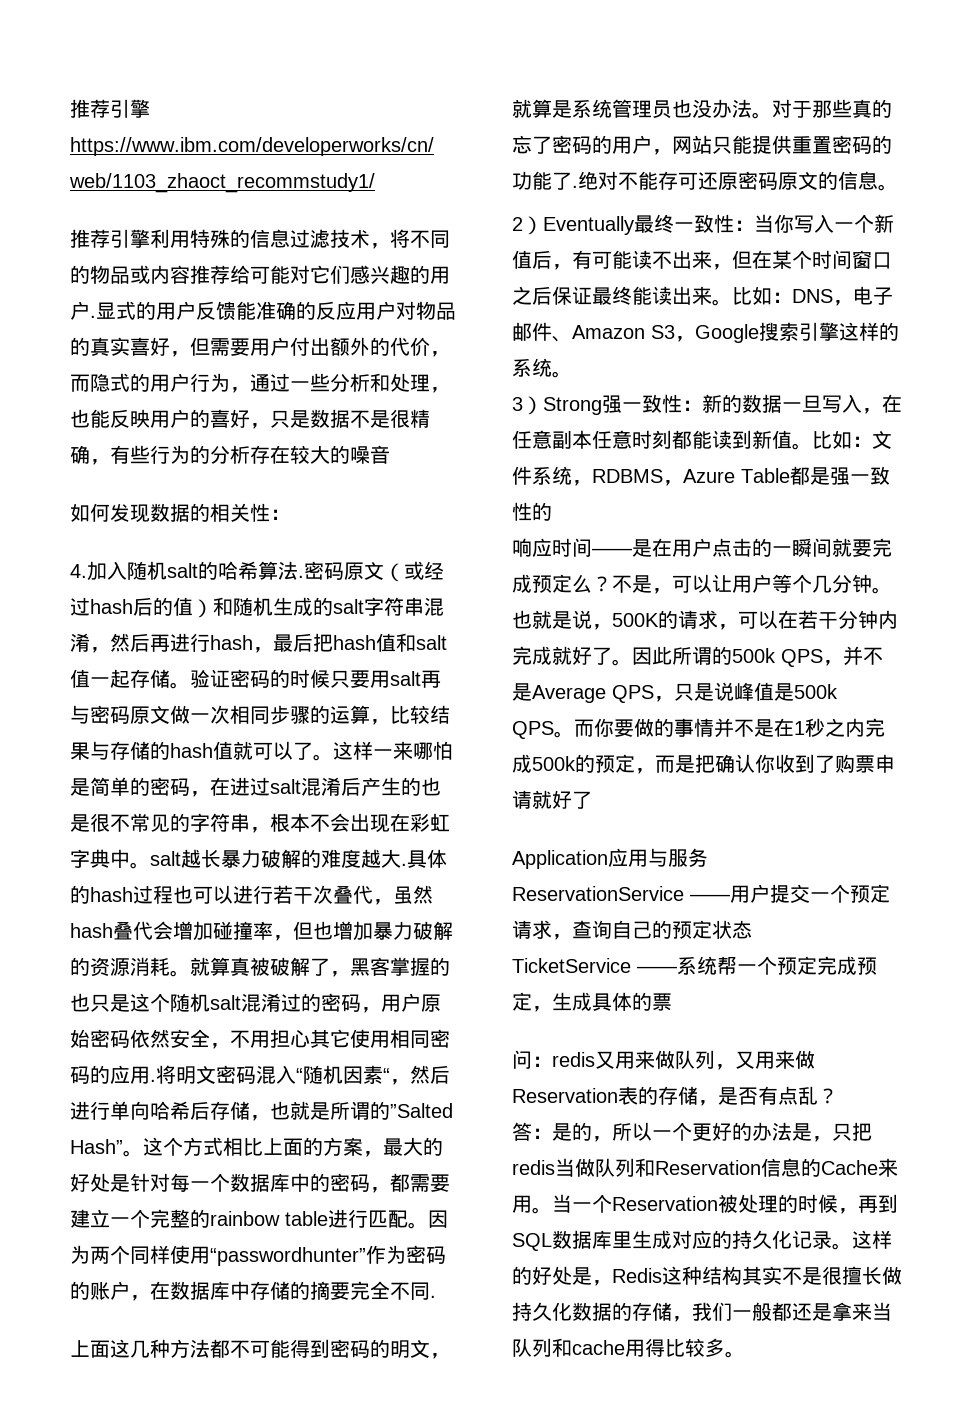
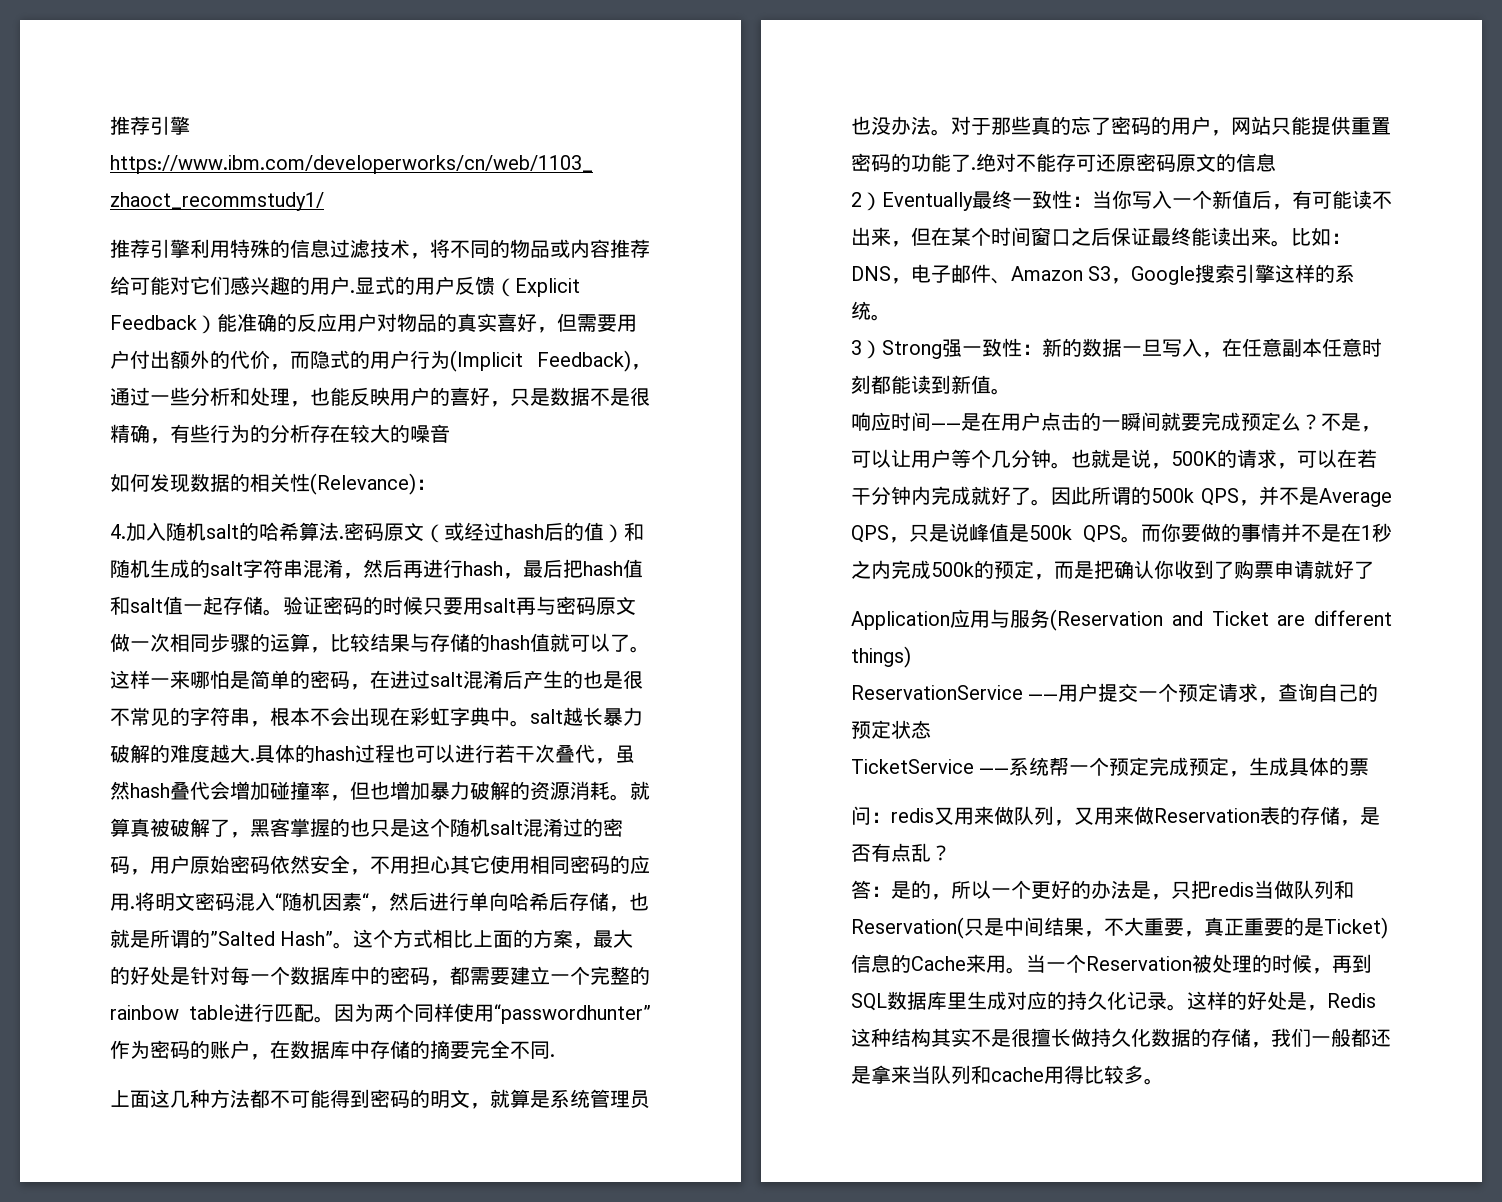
- 显式的用户反馈能准确的反应用户对物品的真实喜好，但需要用户付出额外的代价，而隐式的用户行为，通过一些分析和处理，也能反映用户的喜好，只是数据不是很精确，有些行为的分析存在较大的噪音
+ 显式的用户反馈（Explicit Feedback）能准确的反应用户对物品的真实喜好，但需要用户付出额外的代价，而隐式的用户行为(Implicit Feedback)，通过一些分析和处理，也能反映用户的喜好，只是数据不是很精确，有些行为的分析存在较大的噪音
- 如何发现数据的相关性：
+ 如何发现数据的相关性(Relevance)：
- 绝对不能存可还原密码原文的信息。
+ 绝对不能存可还原密码原文的信息
- 比如：文件系统，RDBMS，Azure Table都是强一致性的
- Application应用与服务
+ Application应用与服务(Reservation and Ticket are different things)
- 答：是的，所以一个更好的办法是，只把redis当做队列和Reservation信息的Cache来用。
+ 答：是的，所以一个更好的办法是，只把redis当做队列和Reservation(只是中间结果，不大重要，真正重要的是Ticket)信息的Cache来用。

